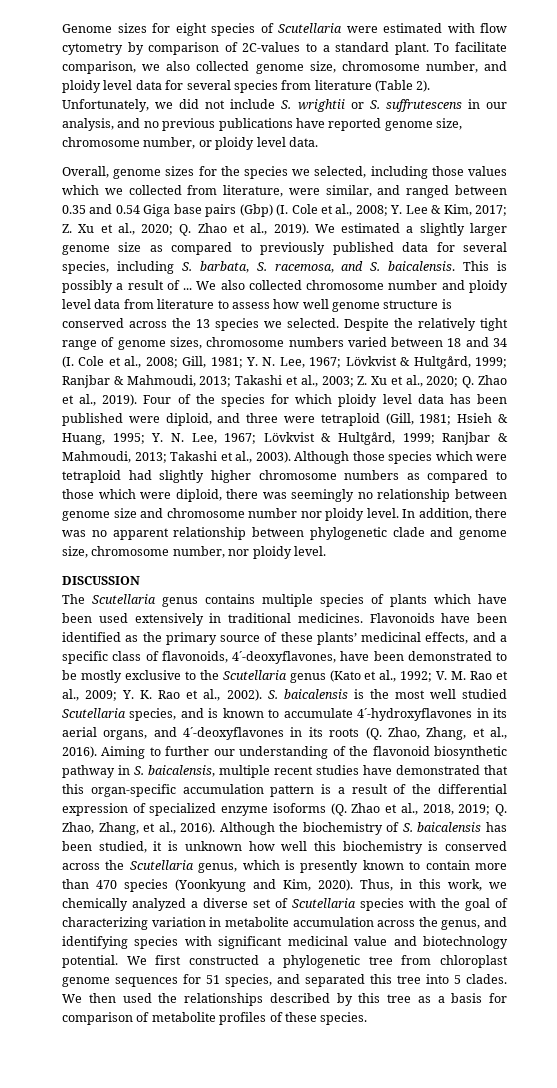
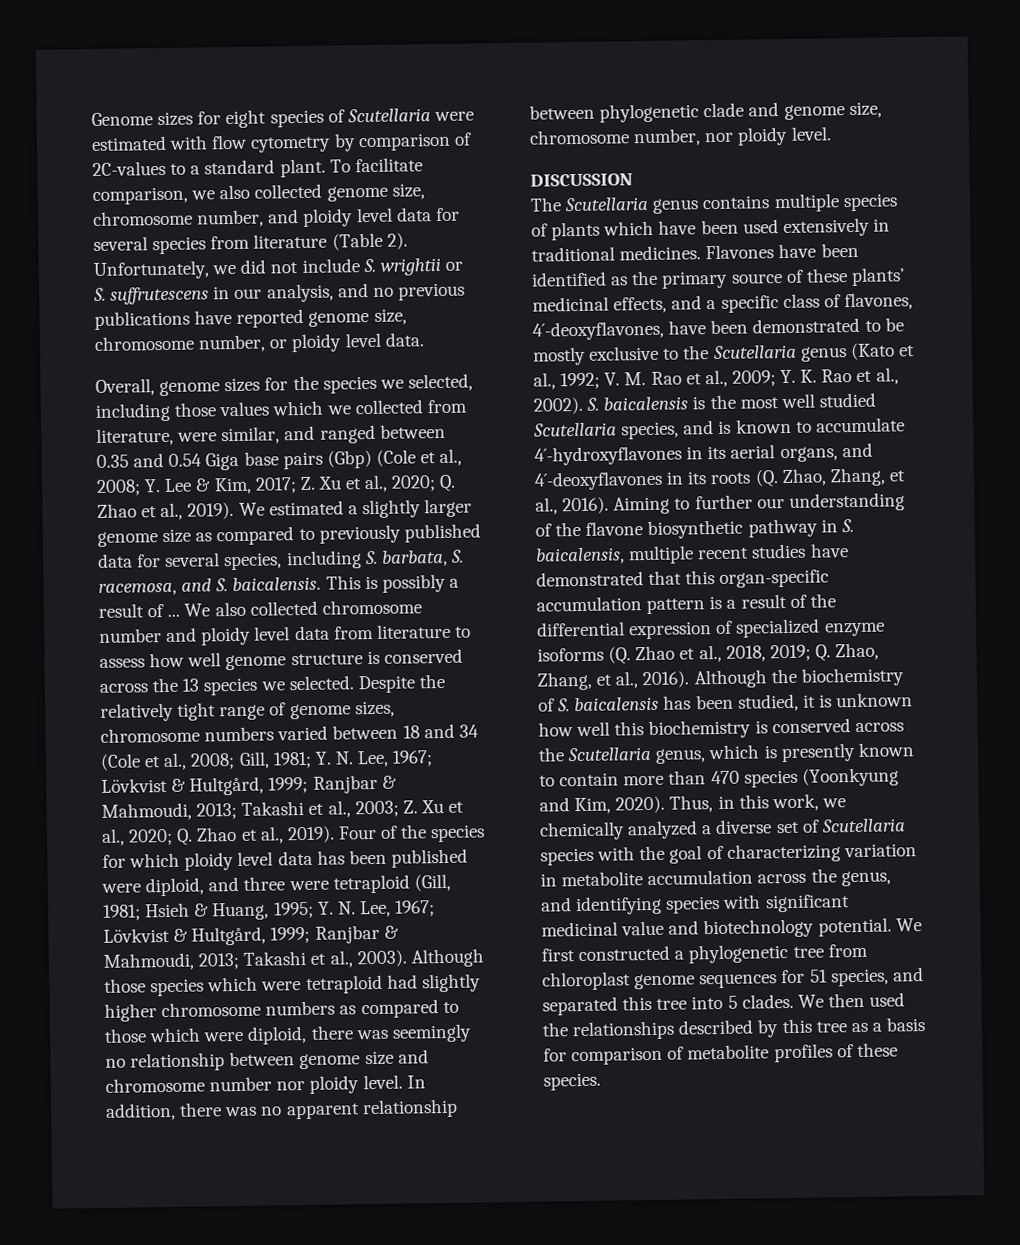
- Overall, genome sizes for the species we selected, including those values which we collected from literature, were similar, and ranged between 0.35 and 0.54 Giga base pairs (Gbp) (I. Cole et al., 2008; Y. Lee & Kim, 2017; Z. Xu et al., 2020; Q. Zhao et al., 2019).
+ Overall, genome sizes for the species we selected, including those values which we collected from literature, were similar, and ranged between 0.35 and 0.54 Giga base pairs (Gbp) (Cole et al., 2008; Y. Lee & Kim, 2017; Z. Xu et al., 2020; Q. Zhao et al., 2019).
- Despite the relatively tight range of genome sizes, chromosome numbers varied between 18 and 34 (I. Cole et al., 2008; Gill, 1981; Y. N. Lee, 1967; Lövkvist & Hultgård, 1999; Ranjbar & Mahmoudi, 2013; Takashi et al., 2003; Z. Xu et al., 2020; Q. Zhao et al., 2019).
+ Despite the relatively tight range of genome sizes, chromosome numbers varied between 18 and 34 (Cole et al., 2008; Gill, 1981; Y. N. Lee, 1967; Lövkvist & Hultgård, 1999; Ranjbar & Mahmoudi, 2013; Takashi et al., 2003; Z. Xu et al., 2020; Q. Zhao et al., 2019).
- Flavonoids have been identified as the primary source of these plants’ medicinal effects, and a specific class of flavonoids, 4´-deoxyflavones, have been demonstrated to be mostly exclusive to the Scutellaria genus (Kato et al., 1992; V. M. Rao et al., 2009; Y. K. Rao et al., 2002).
+ Flavones have been identified as the primary source of these plants’ medicinal effects, and a specific class of flavones, 4´-deoxyflavones, have been demonstrated to be mostly exclusive to the Scutellaria genus (Kato et al., 1992; V. M. Rao et al., 2009; Y. K. Rao et al., 2002).
- Aiming to further our understanding of the flavonoid biosynthetic pathway in S. baicalensis, multiple recent studies have demonstrated that this organ-specific accumulation pattern is a result of the differential expression of specialized enzyme isoforms (Q. Zhao et al., 2018, 2019; Q. Zhao, Zhang, et al., 2016).
+ Aiming to further our understanding of the flavone biosynthetic pathway in S. baicalensis, multiple recent studies have demonstrated that this organ-specific accumulation pattern is a result of the differential expression of specialized enzyme isoforms (Q. Zhao et al., 2018, 2019; Q. Zhao, Zhang, et al., 2016).

